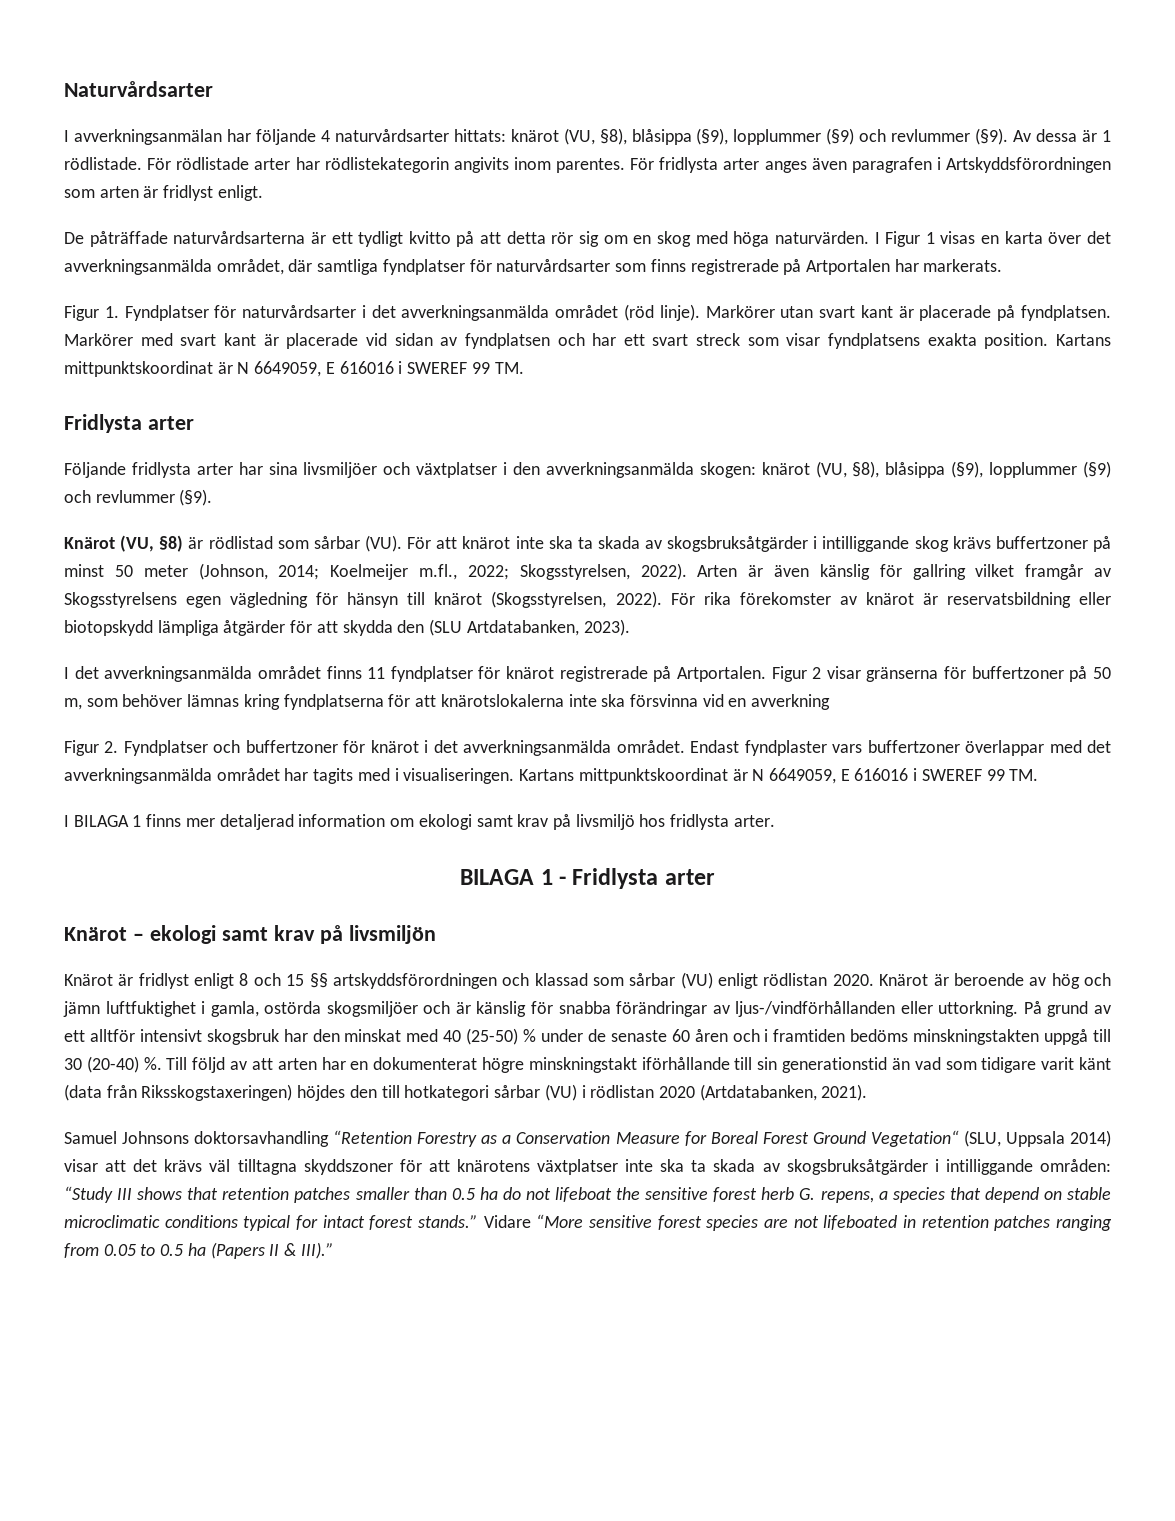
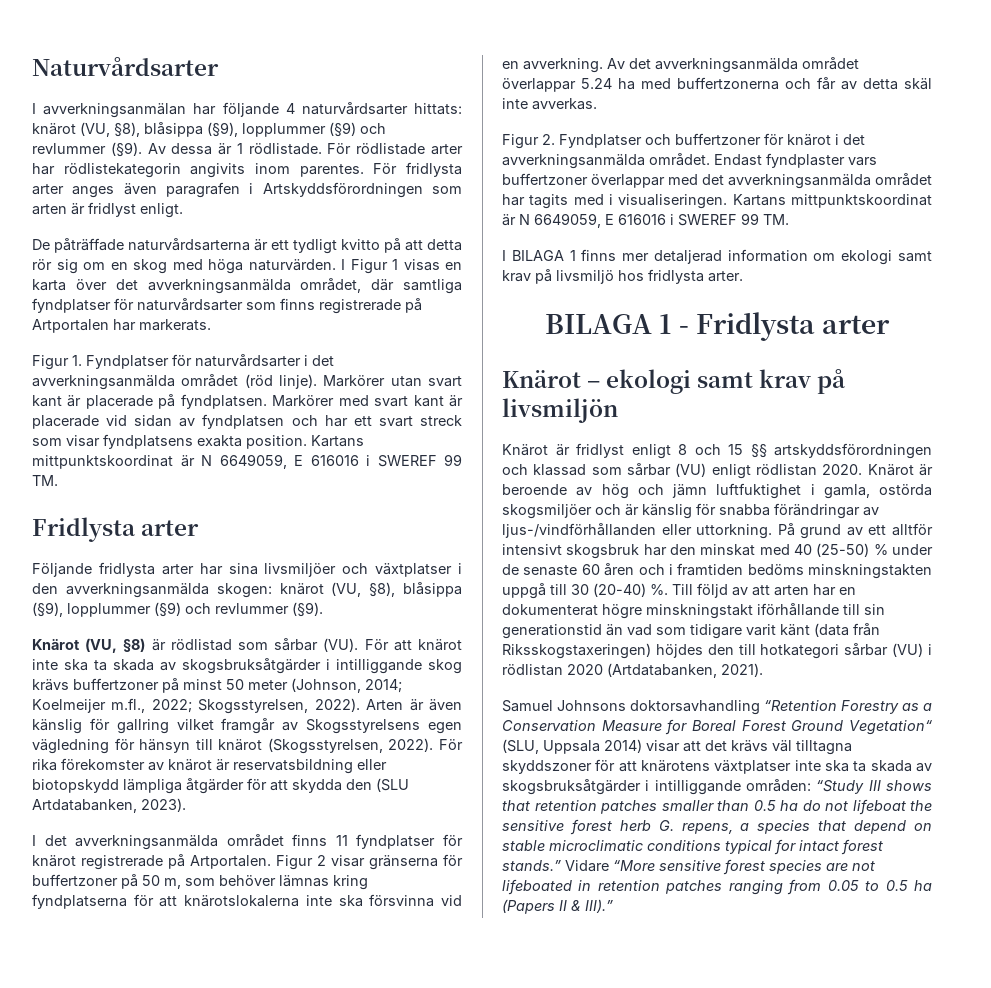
- Figur 2 visar gränserna för buffertzoner på 50 m, som behöver lämnas kring fyndplatserna för att knärotslokalerna inte ska försvinna vid en avverkning
+ Figur 2 visar gränserna för buffertzoner på 50 m, som behöver lämnas kring fyndplatserna för att knärotslokalerna inte ska försvinna vid en avverkning. Av det avverkningsanmälda området överlappar 5.24 ha med buffertzonerna och får av detta skäl inte avverkas.

